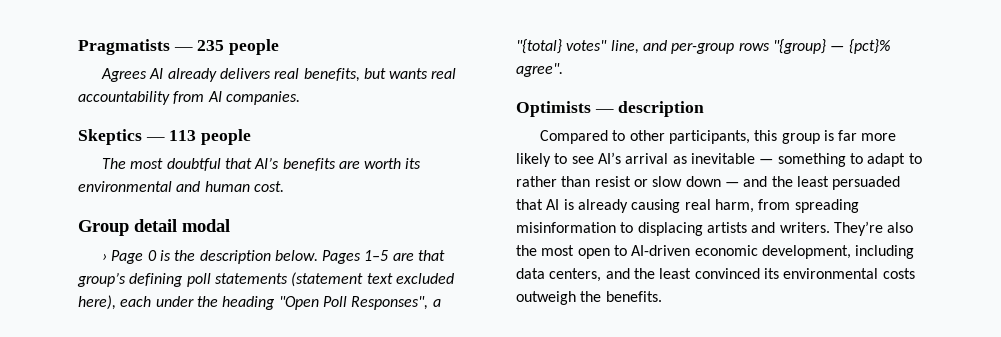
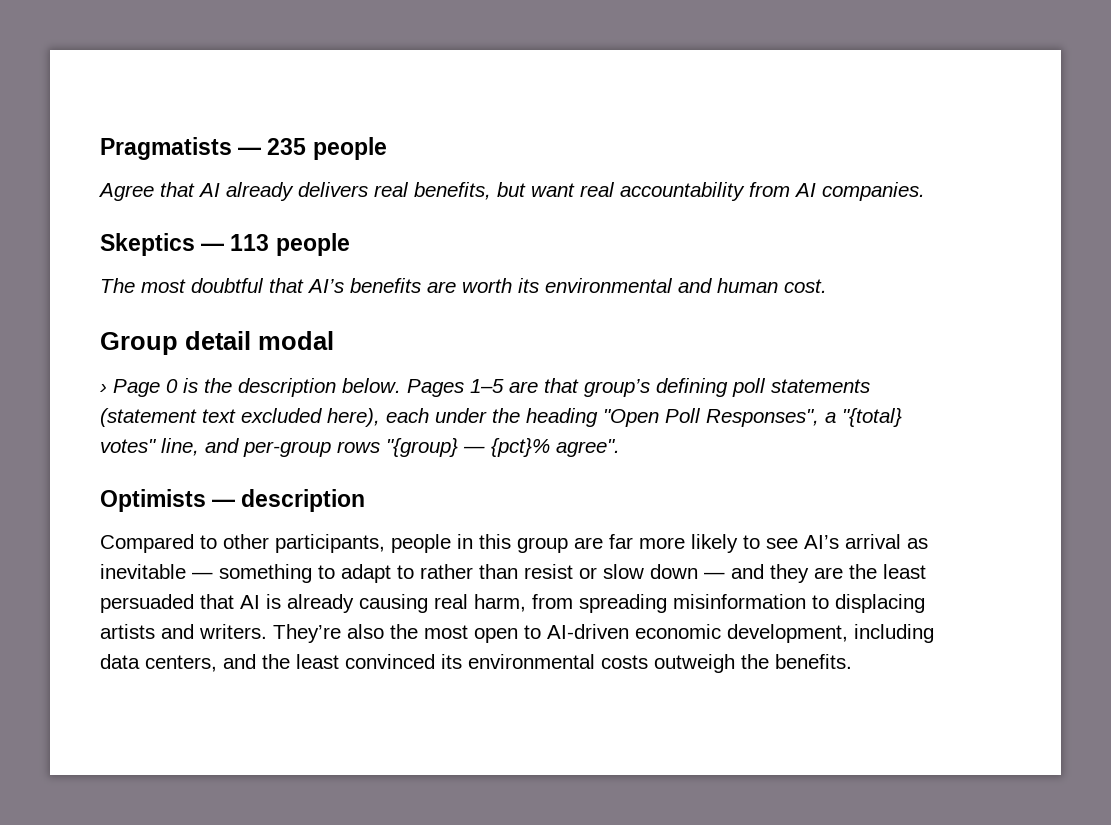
- Agrees AI already delivers real benefits, but wants real accountability from AI companies.
+ Agree that AI already delivers real benefits, but want real accountability from AI companies.
- Compared to other participants, this group is far more likely to see AI’s arrival as inevitable — something to adapt to rather than resist or slow down — and the least persuaded that AI is already causing real harm, from spreading misinformation to displacing artists and writers.
+ Compared to other participants, people in this group are far more likely to see AI’s arrival as inevitable — something to adapt to rather than resist or slow down — and they are the least persuaded that AI is already causing real harm, from spreading misinformation to displacing artists and writers.

